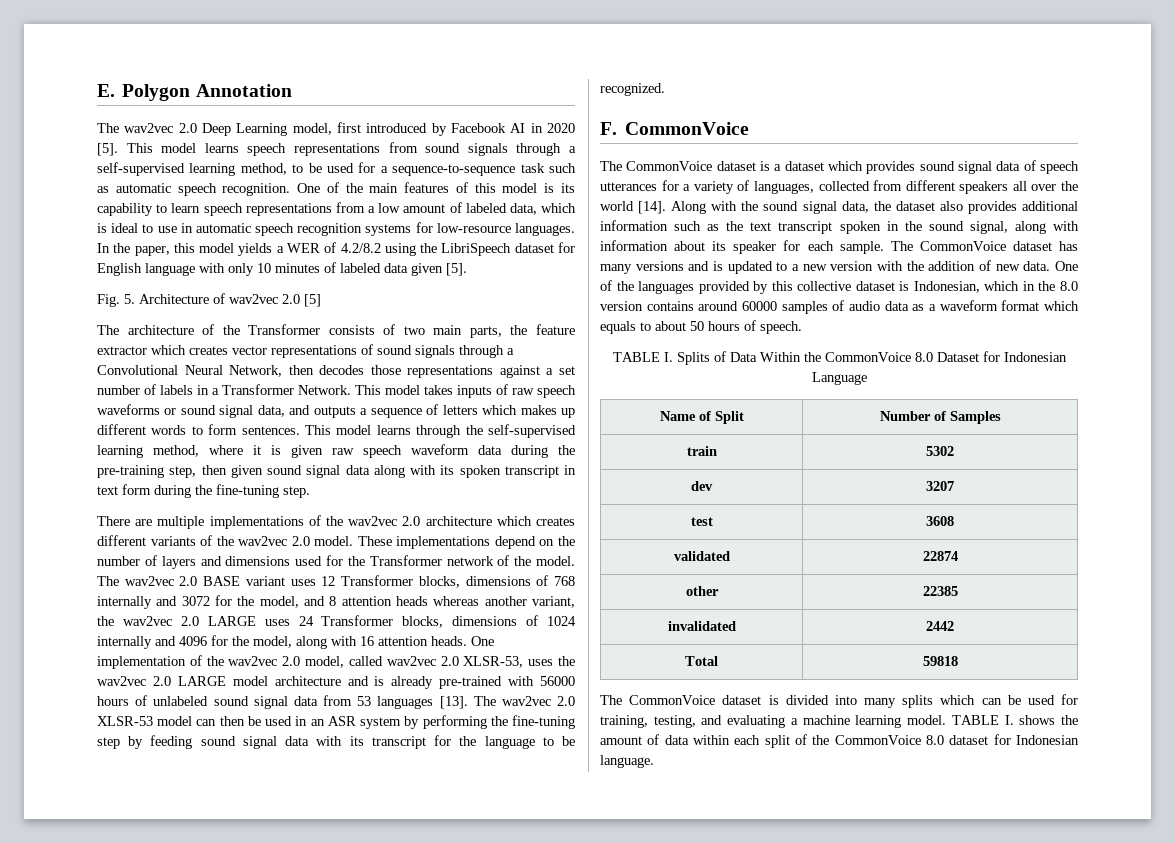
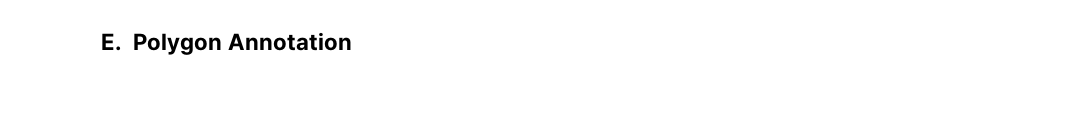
- The wav2vec 2.0 Deep Learning model, first introduced by Facebook AI in 2020 [5]. This model learns speech representations from sound signals through a self-supervised learning method, to be used for a sequence-to-sequence task such as automatic speech recognition. One of the main features of this model is its capability to learn speech representations from a low amount of labeled data, which is ideal to use in automatic speech recognition systems for low-resource languages. In the paper, this model yields a WER of 4.2/8.2 using the LibriSpeech dataset for English language with only 10 minutes of labeled data given [5].
- Fig. 5. Architecture of wav2vec 2.0 [5]
- The architecture of the Transformer consists of two main parts, the feature extractor which creates vector representations of sound signals through a Convolutional Neural Network, then decodes those representations against a set number of labels in a Transformer Network. This model takes inputs of raw speech waveforms or sound signal data, and outputs a sequence of letters which makes up different words to form sentences. This model learns through the self-supervised learning method, where it is given raw speech waveform data during the pre-training step, then given sound signal data along with its spoken transcript in text form during the fine-tuning step.
- There are multiple implementations of the wav2vec 2.0 architecture which creates different variants of the wav2vec 2.0 model. These implementations depend on the number of layers and dimensions used for the Transformer network of the model. The wav2vec 2.0 BASE variant uses 12 Transformer blocks, dimensions of 768 internally and 3072 for the model, and 8 attention heads whereas another variant, the wav2vec 2.0 LARGE uses 24 Transformer blocks, dimensions of 1024 internally and 4096 for the model, along with 16 attention heads. One implementation of the wav2vec 2.0 model, called wav2vec 2.0 XLSR-53, uses the wav2vec 2.0 LARGE model architecture and is already pre-trained with 56000 hours of unlabeled sound signal data from 53 languages [13]. The wav2vec 2.0 XLSR-53 model can then be used in an ASR system by performing the fine-tuning step by feeding sound signal data with its transcript for the language to be recognized.
- F. CommonVoice
- The CommonVoice dataset is a dataset which provides sound signal data of speech utterances for a variety of languages, collected from different speakers all over the world [14]. Along with the sound signal data, the dataset also provides additional information such as the text transcript spoken in the sound signal, along with information about its speaker for each sample. The CommonVoice dataset has many versions and is updated to a new version with the addition of new data. One of the languages provided by this collective dataset is Indonesian, which in the 8.0 version contains around 60000 samples of audio data as a waveform format which equals to about 50 hours of speech.
- TABLE I. Splits of Data Within the CommonVoice 8.0 Dataset for Indonesian Language
- Name of Split | Number of Samples
- train | 5302
- dev | 3207
- test | 3608
- validated | 22874
- other | 22385
- invalidated | 2442
- Total | 59818
- The CommonVoice dataset is divided into many splits which can be used for training, testing, and evaluating a machine learning model. TABLE I. shows the amount of data within each split of the CommonVoice 8.0 dataset for Indonesian language.

